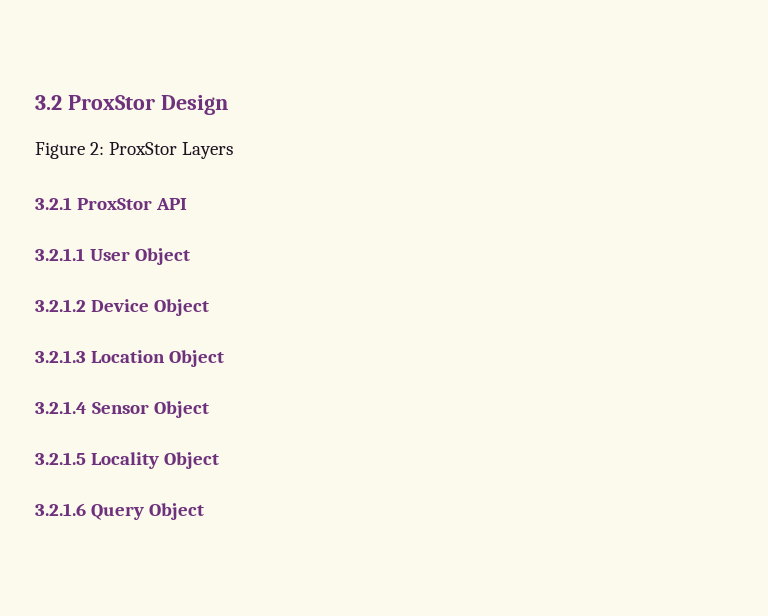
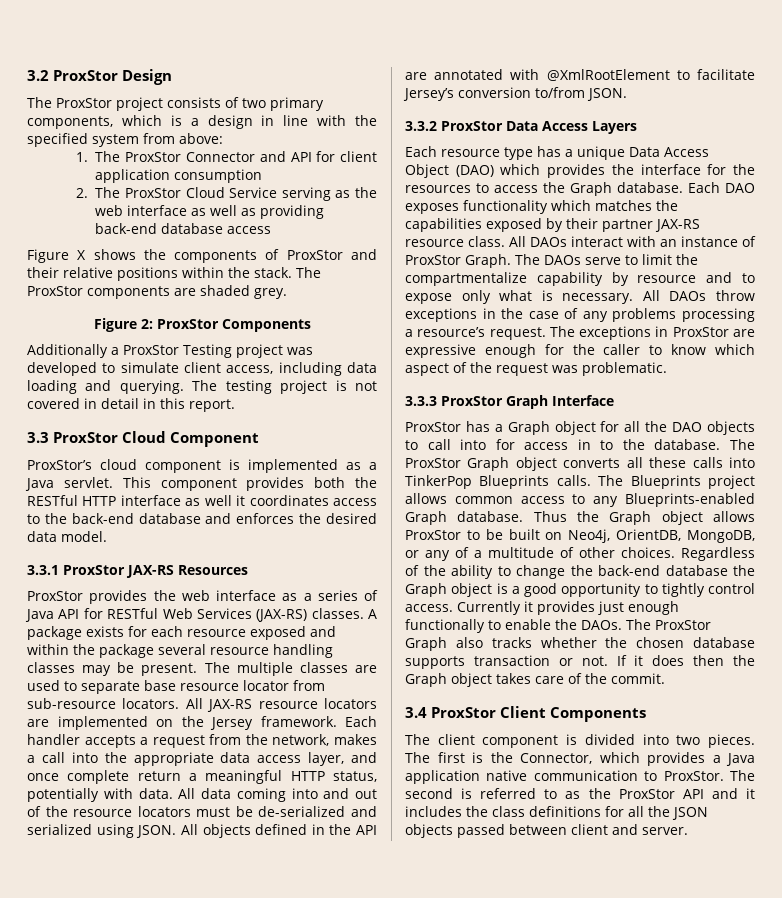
- Figure 2: ProxStor Layers
- 3.2.1 ProxStor API
- 3.2.1.1 User Object
- 3.2.1.2 Device Object
- 3.2.1.3 Location Object
- 3.2.1.4 Sensor Object
- 3.2.1.5 Locality Object
- 3.2.1.6 Query Object
+ The ProxStor project consists of two primary components, which is a design in line with the specified system from above:
+ 1. The ProxStor Connector and API for client application consumption
+ 2. The ProxStor Cloud Service serving as the web interface as well as providing back-end database access
+ Figure X shows the components of ProxStor and their relative positions within the stack. The ProxStor components are shaded grey.
+ Figure 2: ProxStor Components
+ Additionally a ProxStor Testing project was developed to simulate client access, including data loading and querying. The testing project is not covered in detail in this report.
+ 3.3 ProxStor Cloud Component
+ ProxStor’s cloud component is implemented as a Java servlet. This component provides both the RESTful HTTP interface as well it coordinates access to the back-end database and enforces the desired data model.
+ 3.3.1 ProxStor JAX-RS Resources
+ ProxStor provides the web interface as a series of Java API for RESTful Web Services (JAX-RS) classes. A package exists for each resource exposed and within the package several resource handling classes may be present. The multiple classes are used to separate base resource locator from sub-resource locators. All JAX-RS resource locators are implemented on the Jersey framework. Each handler accepts a request from the network, makes a call into the appropriate data access layer, and once complete return a meaningful HTTP status, potentially with data. All data coming into and out of the resource locators must be de-serialized and serialized using JSON. All objects defined in the API are annotated with @XmlRootElement to facilitate Jersey’s conversion to/from JSON.
+ 3.3.2 ProxStor Data Access Layers
+ Each resource type has a unique Data Access Object (DAO) which provides the interface for the resources to access the Graph database. Each DAO exposes functionality which matches the capabilities exposed by their partner JAX-RS resource class. All DAOs interact with an instance of ProxStor Graph. The DAOs serve to limit the compartmentalize capability by resource and to expose only what is necessary. All DAOs throw exceptions in the case of any problems processing a resource’s request. The exceptions in ProxStor are expressive enough for the caller to know which aspect of the request was problematic.
+ 3.3.3 ProxStor Graph Interface
+ ProxStor has a Graph object for all the DAO objects to call into for access in to the database. The ProxStor Graph object converts all these calls into TinkerPop Blueprints calls. The Blueprints project allows common access to any Blueprints-enabled Graph database. Thus the Graph object allows ProxStor to be built on Neo4j, OrientDB, MongoDB, or any of a multitude of other choices. Regardless of the ability to change the back-end database the Graph object is a good opportunity to tightly control access. Currently it provides just enough functionally to enable the DAOs. The ProxStor Graph also tracks whether the chosen database supports transaction or not. If it does then the Graph object takes care of the commit.
+ 3.4 ProxStor Client Components
+ The client component is divided into two pieces. The first is the Connector, which provides a Java application native communication to ProxStor. The second is referred to as the ProxStor API and it includes the class definitions for all the JSON objects passed between client and server.

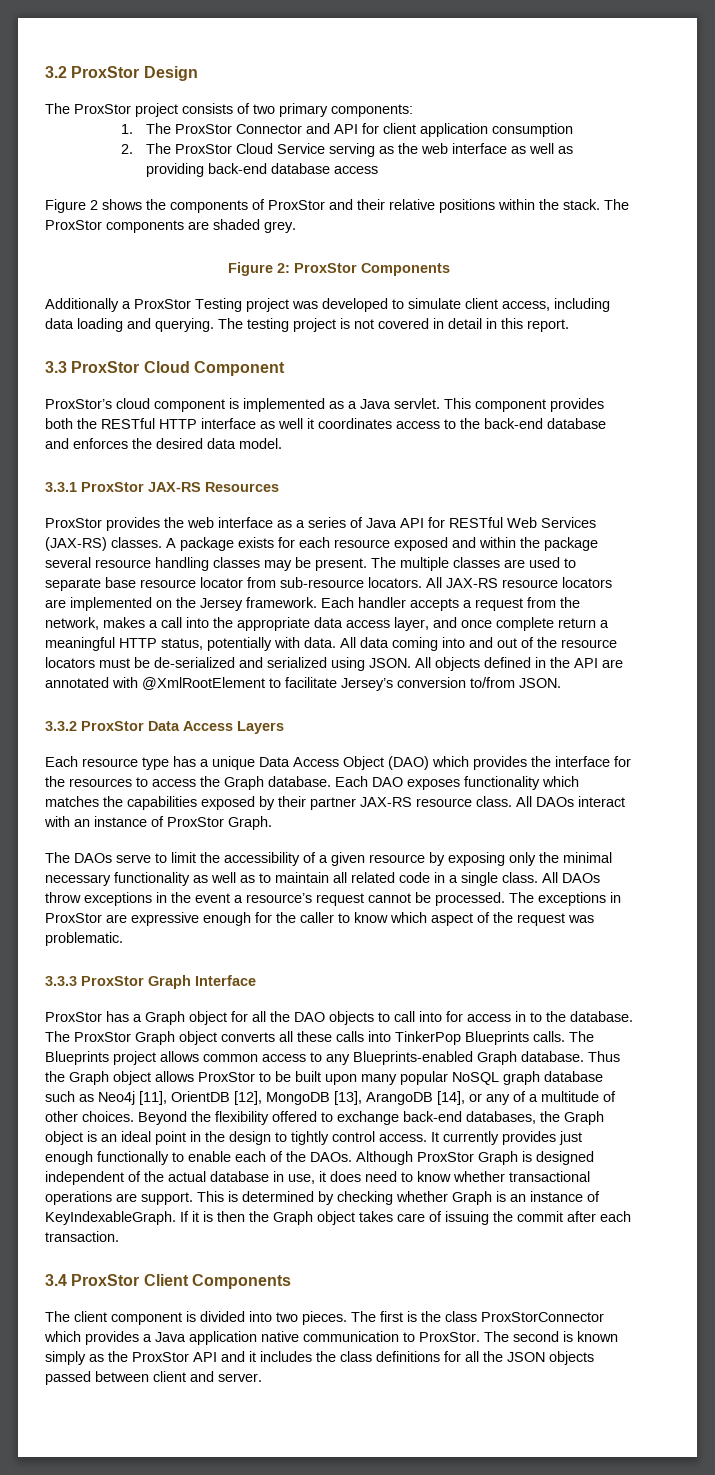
- The ProxStor project consists of two primary components, which is a design in line with the specified system from above:
+ The ProxStor project consists of two primary components:
- Figure X shows the components of ProxStor and their relative positions within the stack.
+ Figure 2 shows the components of ProxStor and their relative positions within the stack.
- All DAOs interact with an instance of ProxStor Graph. The DAOs serve to limit the compartmentalize capability by resource and to expose only what is necessary.
+ All DAOs interact with an instance of ProxStor Graph.
+ The DAOs serve to limit the accessibility of a given resource by exposing only the minimal necessary functionality as well as to maintain all related code in a single class.
- All DAOs throw exceptions in the case of any problems processing a resource’s request.
+ All DAOs throw exceptions in the event a resource’s request cannot be processed.
- Thus the Graph object allows ProxStor to be built on Neo4j, OrientDB, MongoDB, or any of a multitude of other choices.
+ Thus the Graph object allows ProxStor to be built upon many popular NoSQL graph database such as Neo4j [11], OrientDB [12], MongoDB [13], ArangoDB [14], or any of a multitude of other choices.
- Regardless of the ability to change the back-end database the Graph object is a good opportunity to tightly control access.
+ Beyond the flexibility offered to exchange back-end databases, the Graph object is an ideal point in the design to tightly control access.
- Currently it provides just enough functionally to enable the DAOs.
+ It currently provides just enough functionally to enable each of the DAOs.
- The ProxStor Graph also tracks whether the chosen database supports transaction or not.
+ Although ProxStor Graph is designed independent of the actual database in use, it does need to know whether transactional operations are support. This is determined by checking whether Graph is an instance of KeyIndexableGraph.
- If it does then the Graph object takes care of the commit.
+ If it is then the Graph object takes care of issuing the commit after each transaction.
- The first is the Connector, which provides a Java application native communication to ProxStor.
+ The first is the class ProxStorConnector which provides a Java application native communication to ProxStor.
- The second is referred to as the ProxStor API and it includes the class definitions for all the JSON objects passed between client and server.
+ The second is known simply as the ProxStor API and it includes the class definitions for all the JSON objects passed between client and server.

